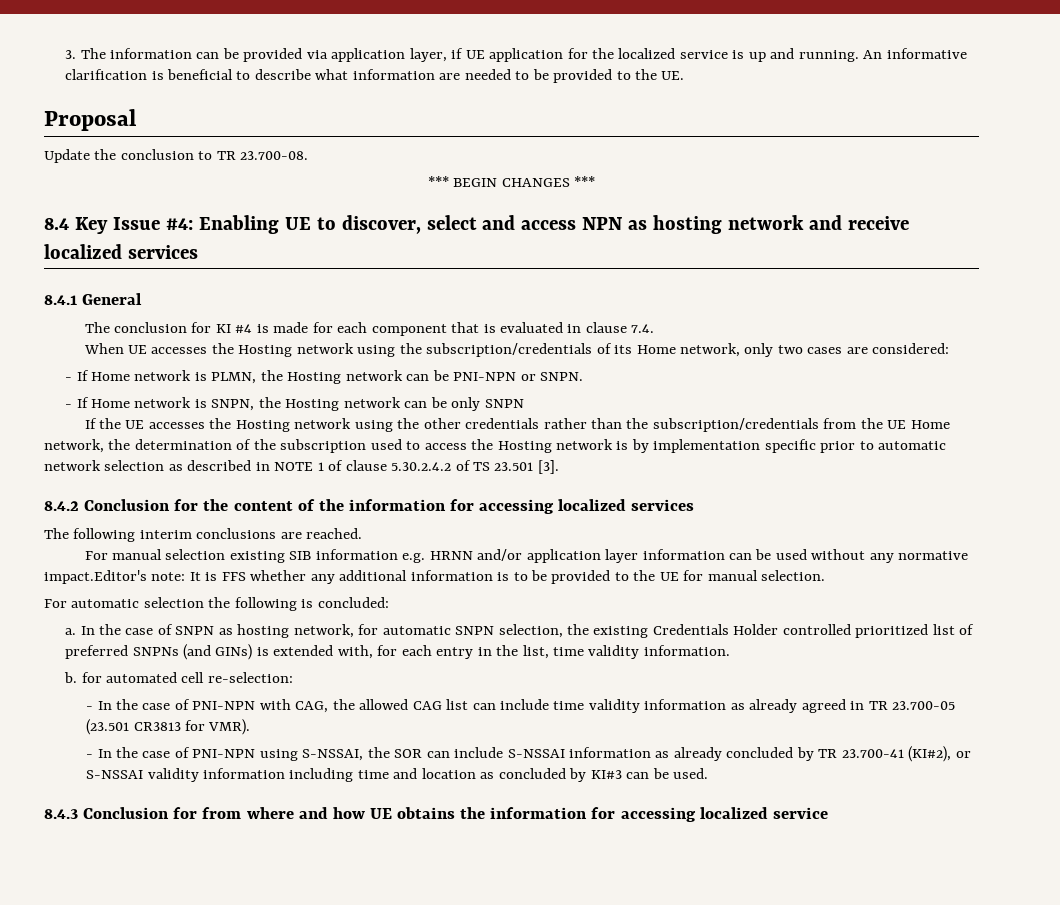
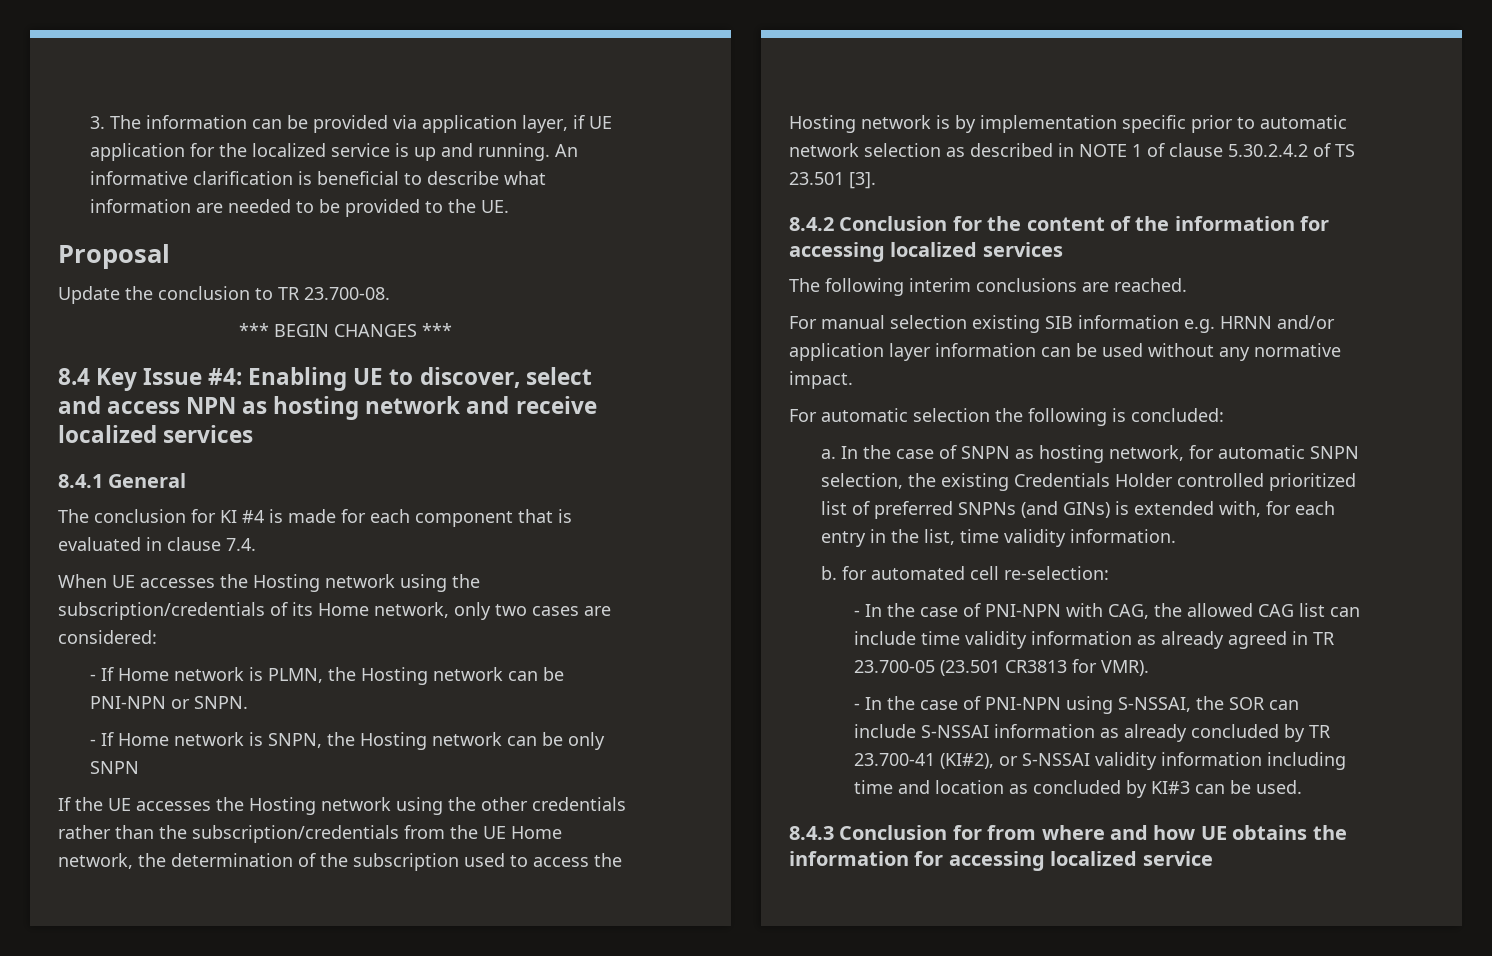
- For manual selection existing SIB information e.g. HRNN and/or application layer information can be used without any normative impact.Editor's note: It is FFS whether any additional information is to be provided to the UE for manual selection.
+ For manual selection existing SIB information e.g. HRNN and/or application layer information can be used without any normative impact.

